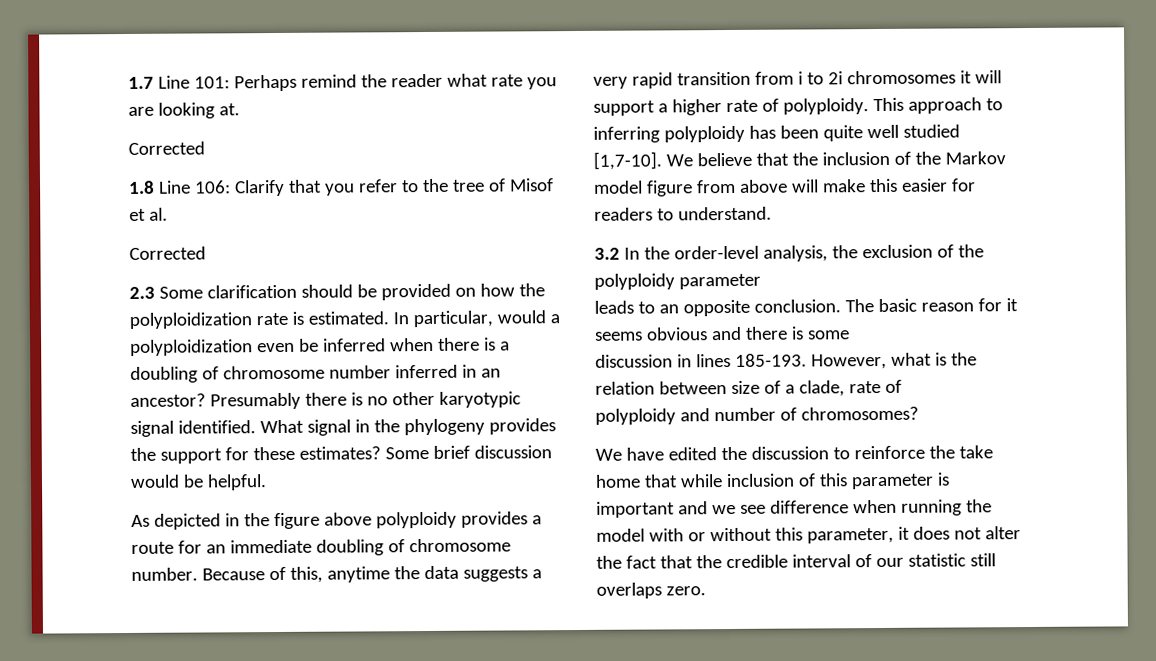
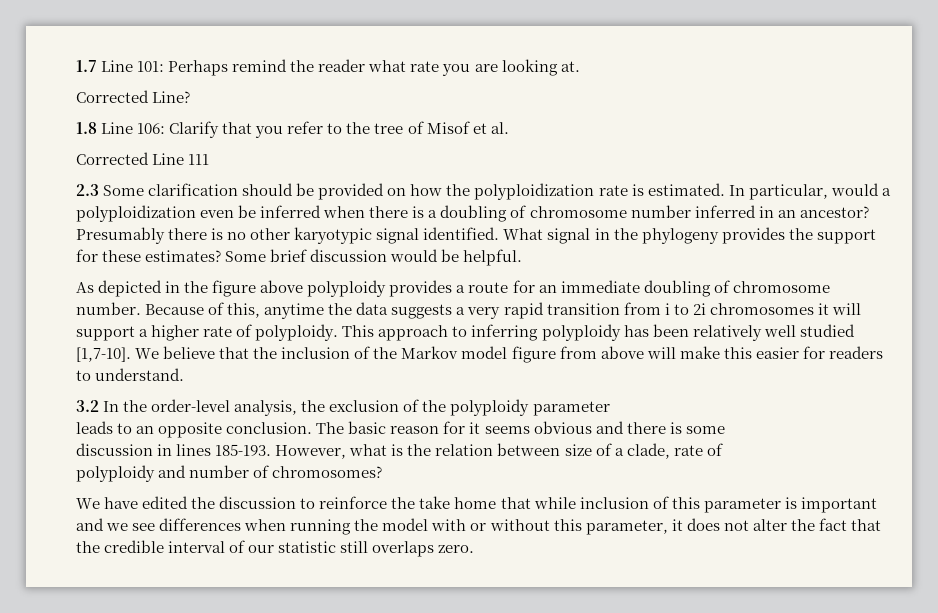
  1.7 Line 101: Perhaps remind the reader what rate you are looking at.
- Corrected
+ Corrected Line?
  1.8 Line 106: Clarify that you refer to the tree of Misof et al.
- Corrected
+ Corrected Line 111
- This approach to inferring polyploidy has been quite well studied [1,7-10].
+ This approach to inferring polyploidy has been relatively well studied [1,7-10].
- We have edited the discussion to reinforce the take home that while inclusion of this parameter is important and we see difference when running the model with or without this parameter, it does not alter the fact that the credible interval of our statistic still overlaps zero.
+ We have edited the discussion to reinforce the take home that while inclusion of this parameter is important and we see differences when running the model with or without this parameter, it does not alter the fact that the credible interval of our statistic still overlaps zero.

